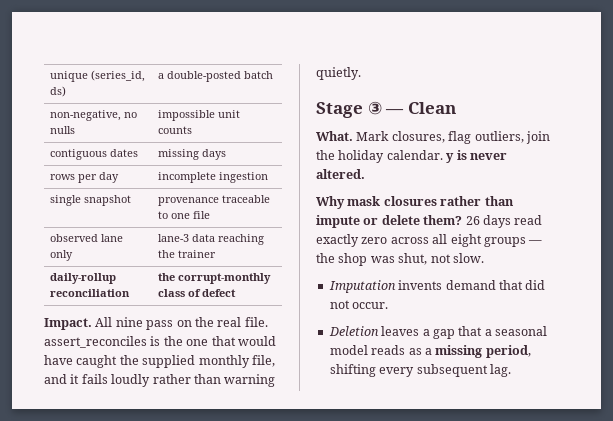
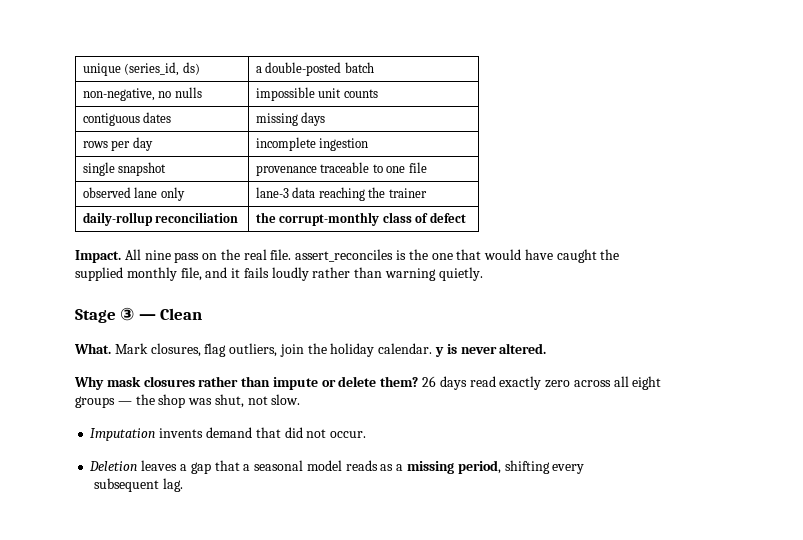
- All nine pass on the real file. assert_reconciles is the one that would have caught the supplied monthly file, and it fails loudly rather than warning quietly.
+ All nine pass on the real file. assert_reconciles is the one that would have caught the
+ supplied monthly file, and it fails loudly rather than warning quietly.
- 26 days read exactly zero across all eight groups — the shop was shut, not slow.
+ 26 days read exactly zero across all eight
+ groups — the shop was shut, not slow.
- Deletion leaves a gap that a seasonal model reads as a missing period, shifting every subsequent lag.
+ Deletion leaves a gap that a seasonal model reads as a missing period, shifting every
+ subsequent lag.

